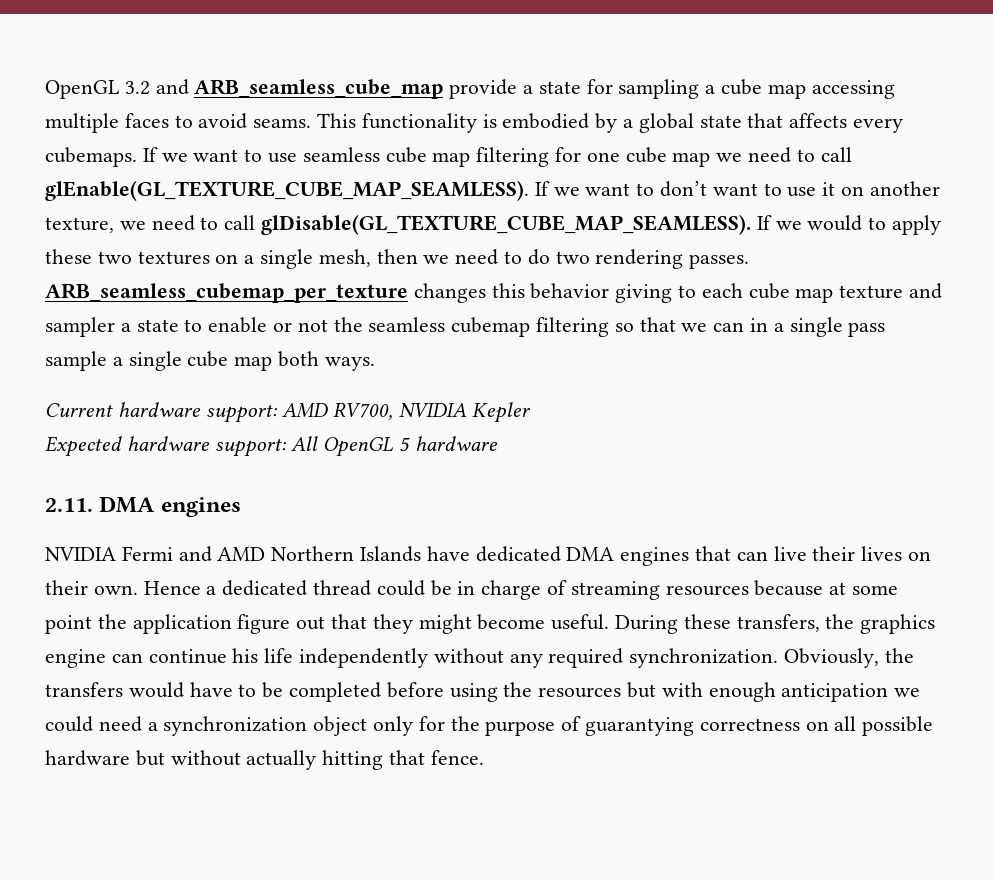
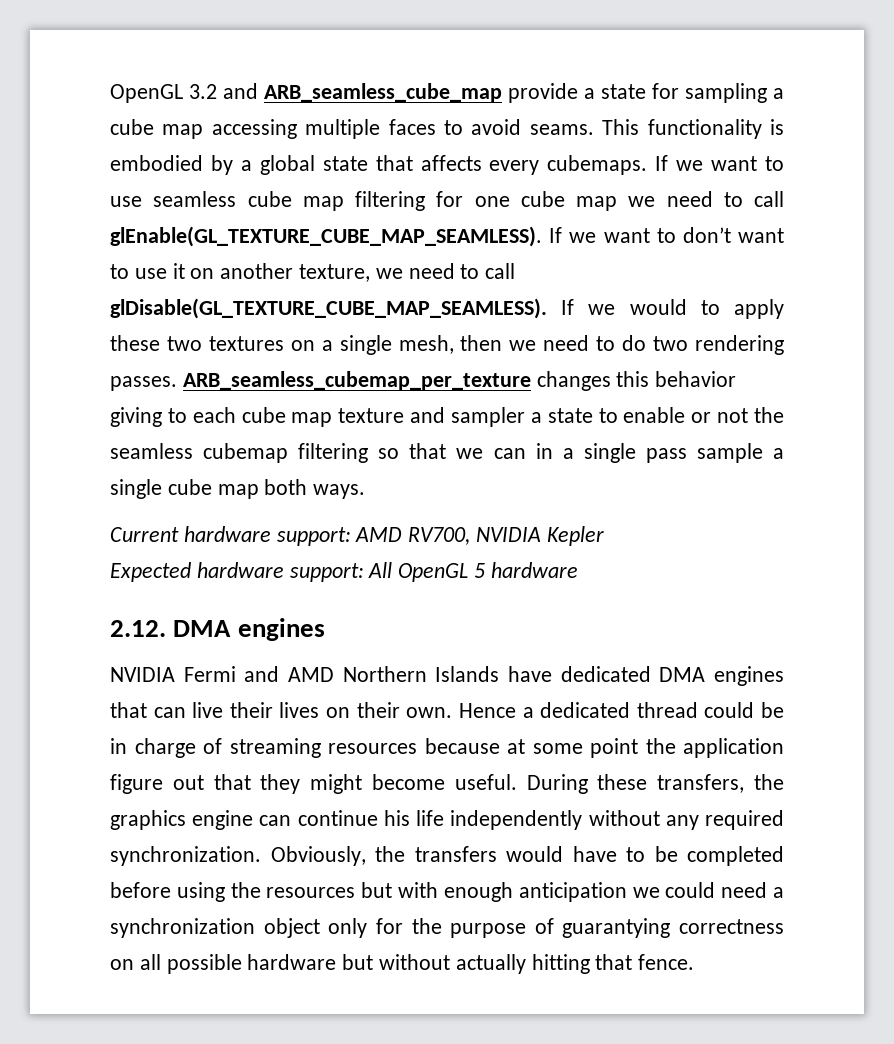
- 2.11. DMA engines
+ 2.12. DMA engines

